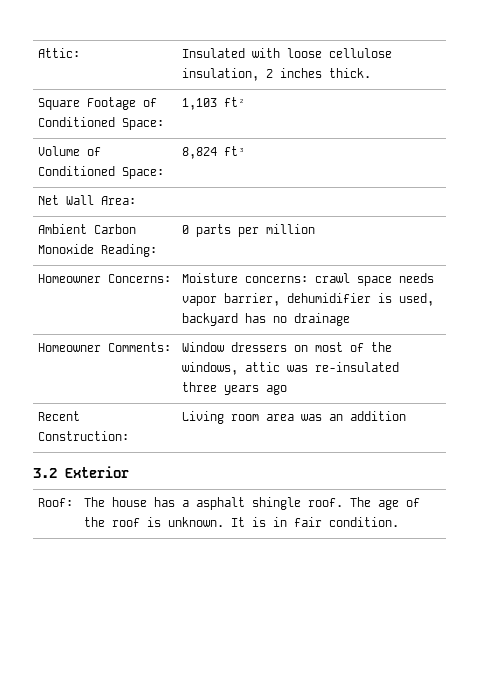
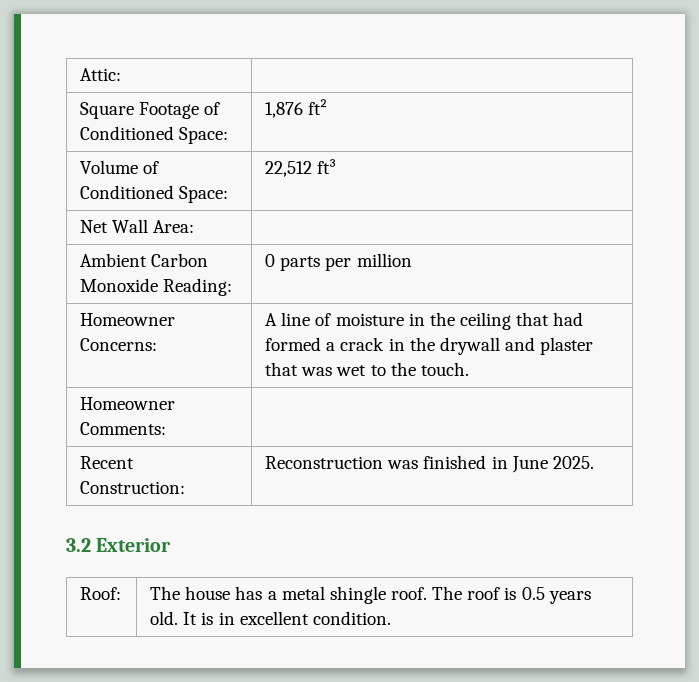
- Attic: | Insulated with loose cellulose insulation, 2 inches thick.
+ Attic: |
- Square Footage of Conditioned Space: | 1,103 ft²
+ Square Footage of Conditioned Space: | 1,876 ft²
- Volume of Conditioned Space: | 8,824 ft³
+ Volume of Conditioned Space: | 22,512 ft³
- Homeowner Concerns: | Moisture concerns: crawl space needs vapor barrier, dehumidifier is used, backyard has no drainage
- Homeowner Comments: | Window dressers on most of the windows, attic was re-insulated three years ago
- Recent Construction: | Living room area was an addition
+ Homeowner Concerns: | A line of moisture in the ceiling that had formed a crack in the drywall and plaster that was wet to the touch.
+ Homeowner Comments: |
+ Recent Construction: | Reconstruction was finished in June 2025.
- Roof: | The house has a asphalt shingle roof. The age of the roof is unknown. It is in fair condition.
+ Roof: | The house has a metal shingle roof. The roof is 0.5 years old. It is in excellent condition.

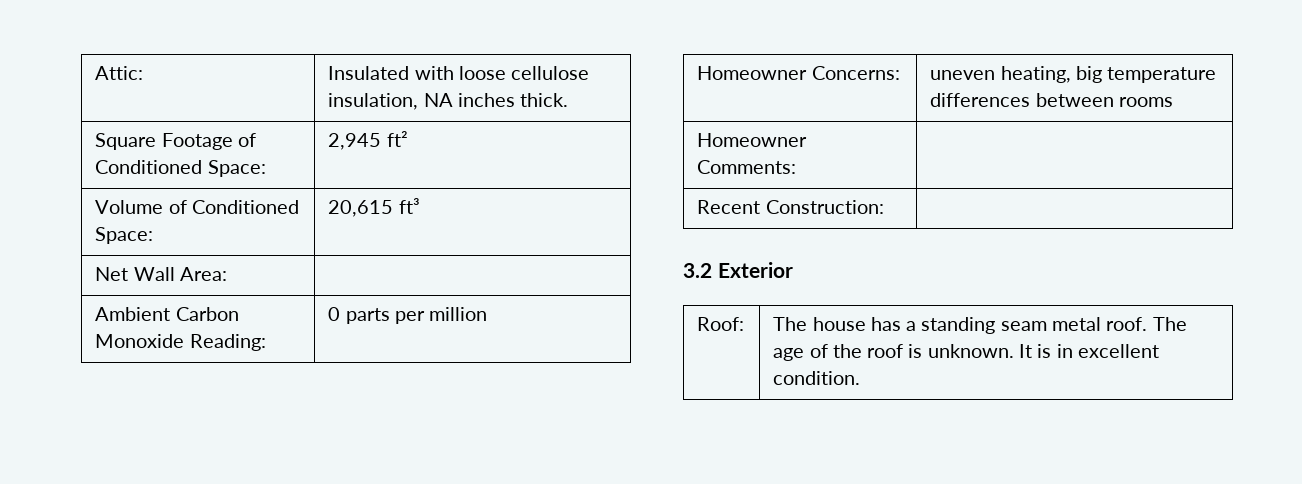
- Attic: |
+ Attic: | Insulated with loose cellulose insulation, NA inches thick.
- Square Footage of Conditioned Space: | 1,876 ft²
+ Square Footage of Conditioned Space: | 2,945 ft²
- Volume of Conditioned Space: | 22,512 ft³
+ Volume of Conditioned Space: | 20,615 ft³
- Homeowner Concerns: | A line of moisture in the ceiling that had formed a crack in the drywall and plaster that was wet to the touch.
+ Homeowner Concerns: | uneven heating, big temperature differences between rooms
  Homeowner Comments: |
- Recent Construction: | Reconstruction was finished in June 2025.
+ Recent Construction: |
- Roof: | The house has a metal shingle roof. The roof is 0.5 years old. It is in excellent condition.
+ Roof: | The house has a standing seam metal roof. The age of the roof is unknown. It is in excellent condition.

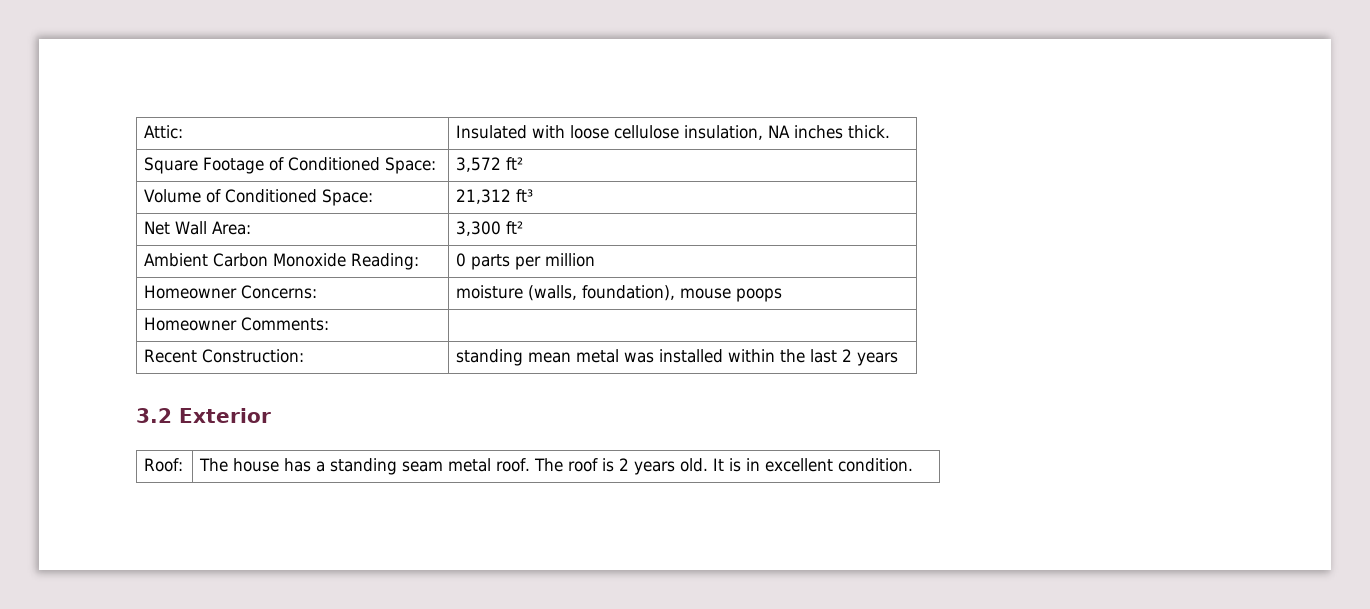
- Square Footage of Conditioned Space: | 2,945 ft²
+ Square Footage of Conditioned Space: | 3,572 ft²
- Volume of Conditioned Space: | 20,615 ft³
+ Volume of Conditioned Space: | 21,312 ft³
- Net Wall Area: |
+ Net Wall Area: | 3,300 ft²
- Homeowner Concerns: | uneven heating, big temperature differences between rooms
+ Homeowner Concerns: | moisture (walls, foundation), mouse poops
  Homeowner Comments: |
- Recent Construction: |
+ Recent Construction: | standing mean metal was installed within the last 2 years
- Roof: | The house has a standing seam metal roof. The age of the roof is unknown. It is in excellent condition.
+ Roof: | The house has a standing seam metal roof. The roof is 2 years old. It is in excellent condition.

